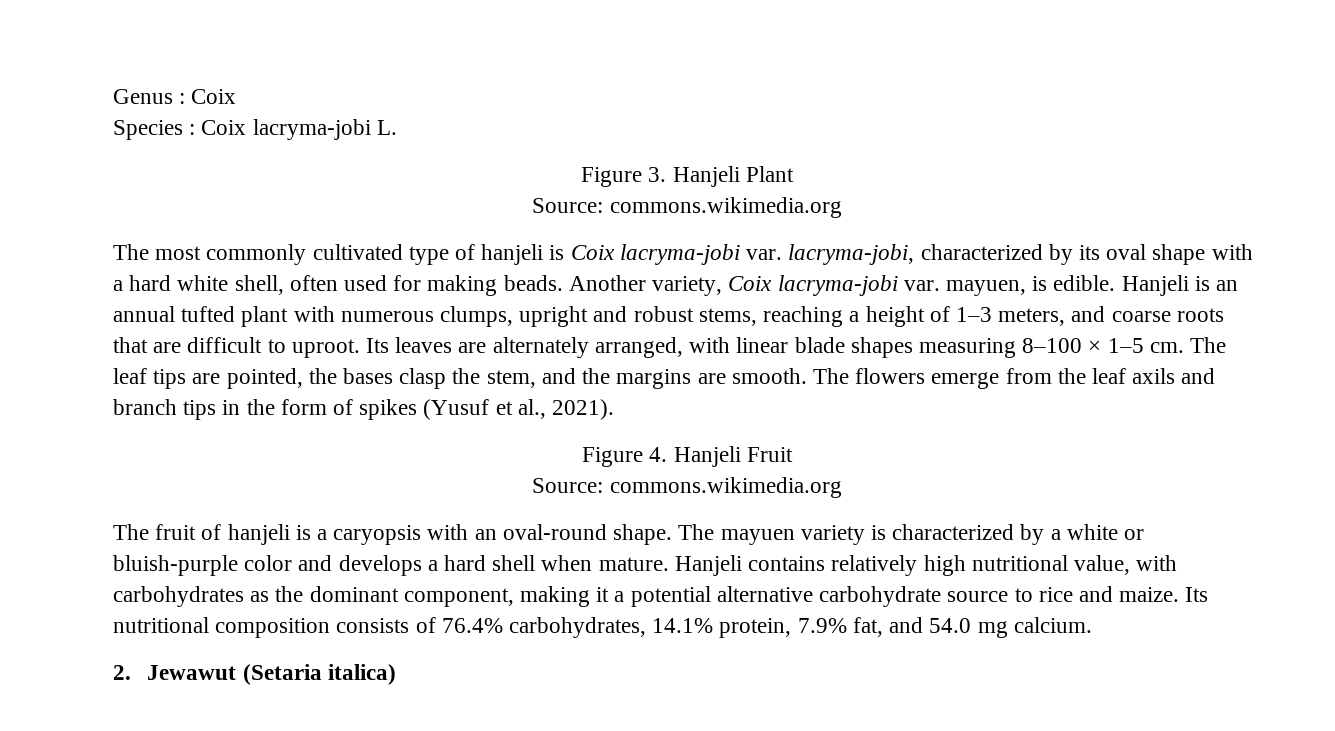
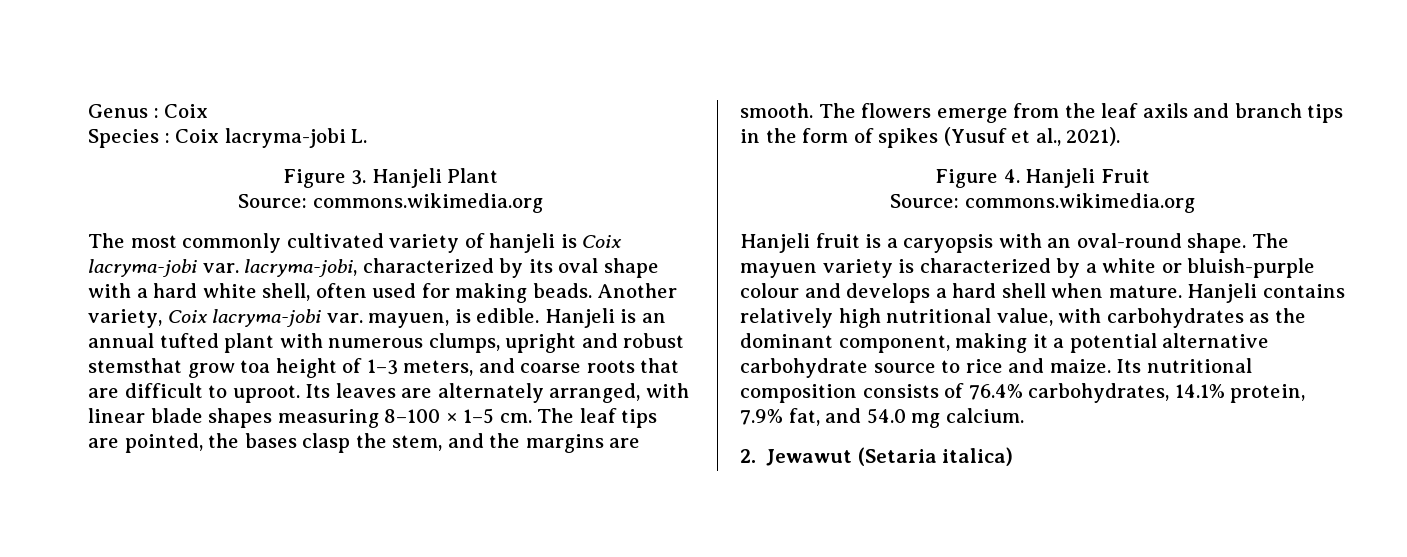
- The most commonly cultivated type of hanjeli is Coix lacryma-jobi var. lacryma-jobi, characterized by its oval shape with a hard white shell, often used for making beads.
+ The most commonly cultivated variety of hanjeli is Coix lacryma-jobi var. lacryma-jobi, characterized by its oval shape with a hard white shell, often used for making beads.
- Hanjeli is an annual tufted plant with numerous clumps, upright and robust stems, reaching a height of 1–3 meters, and coarse roots that are difficult to uproot.
+ Hanjeli is an annual tufted plant with numerous clumps, upright and robust stemsthat grow toa height of 1–3 meters, and coarse roots that are difficult to uproot.
- The fruit of hanjeli is a caryopsis with an oval-round shape.
+ Hanjeli fruit is a caryopsis with an oval-round shape.
- The mayuen variety is characterized by a white or bluish-purple color and develops a hard shell when mature.
+ The mayuen variety is characterized by a white or bluish-purple colour and develops a hard shell when mature.

